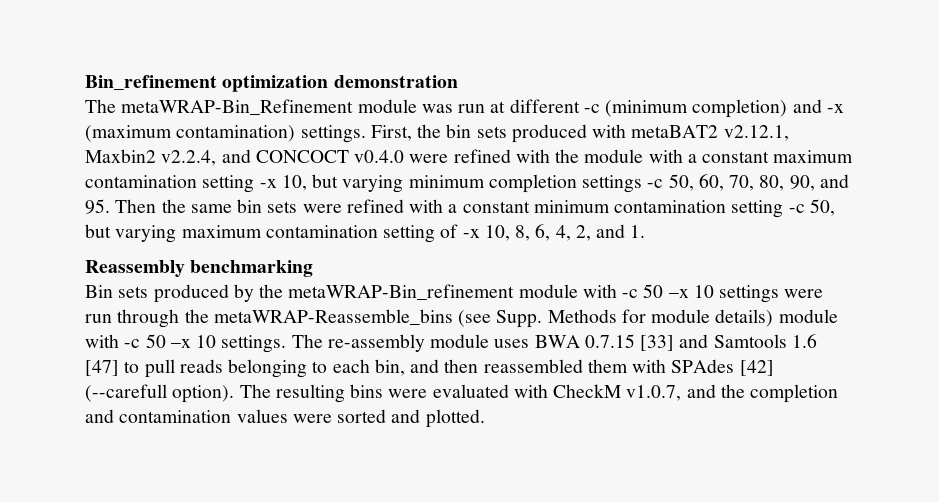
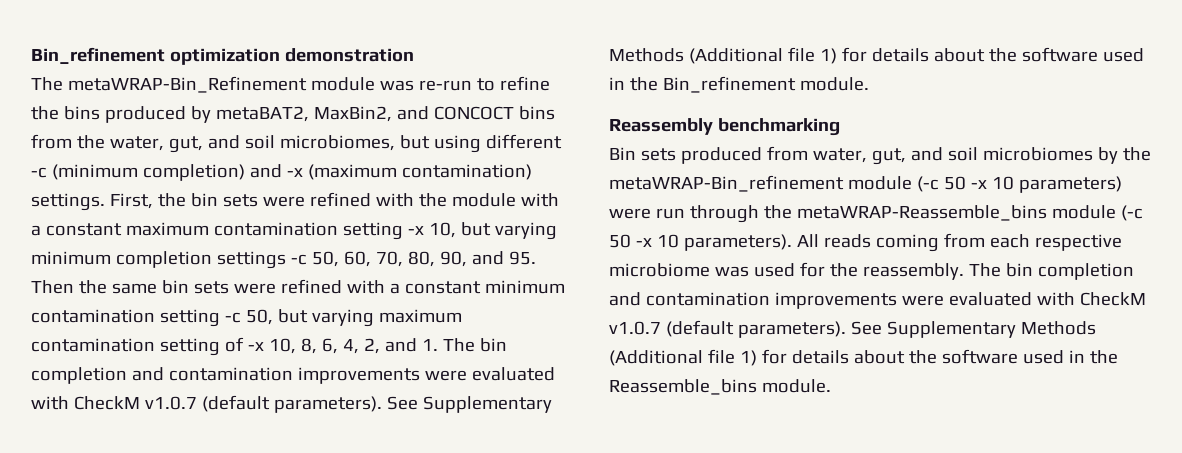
- The metaWRAP-Bin_Refinement module was run at different -c (minimum completion) and -x (maximum contamination) settings.
+ The metaWRAP-Bin_Refinement module was re-run to refine the bins produced by metaBAT2, MaxBin2, and CONCOCT bins from the water, gut, and soil microbiomes, but using different -c (minimum completion) and -x (maximum contamination) settings.
- First, the bin sets produced with metaBAT2 v2.12.1, Maxbin2 v2.2.4, and CONCOCT v0.4.0 were refined with the module with a constant maximum contamination setting -x 10, but varying minimum completion settings -c 50, 60, 70, 80, 90, and 95. Then the same bin sets were refined with a constant minimum contamination setting -c 50, but varying maximum contamination setting of -x 10, 8, 6, 4, 2, and 1.
+ First, the bin sets were refined with the module with a constant maximum contamination setting -x 10, but varying minimum completion settings -c 50, 60, 70, 80, 90, and 95. Then the same bin sets were refined with a constant minimum contamination setting -c 50, but varying maximum contamination setting of -x 10, 8, 6, 4, 2, and 1. The bin completion and contamination improvements were evaluated with CheckM v1.0.7 (default parameters). See Supplementary Methods (Additional file 1) for details about the software used in the Bin_refinement module.
- Bin sets produced by the metaWRAP-Bin_refinement module with -c 50 –x 10 settings were run through the metaWRAP-Reassemble_bins (see Supp. Methods for module details) module with -c 50 –x 10 settings. The re-assembly module uses BWA 0.7.15 [33] and Samtools 1.6 [47] to pull reads belonging to each bin, and then reassembled them with SPAdes [42] (--carefull option). The resulting bins were evaluated with CheckM v1.0.7, and the completion and contamination values were sorted and plotted.
+ Bin sets produced from water, gut, and soil microbiomes by the metaWRAP-Bin_refinement module (-c 50 -x 10 parameters) were run through the metaWRAP-Reassemble_bins module (-c 50 -x 10 parameters). All reads coming from each respective microbiome was used for the reassembly. The bin completion and contamination improvements were evaluated with CheckM v1.0.7 (default parameters). See Supplementary Methods (Additional file 1) for details about the software used in the Reassemble_bins module.

